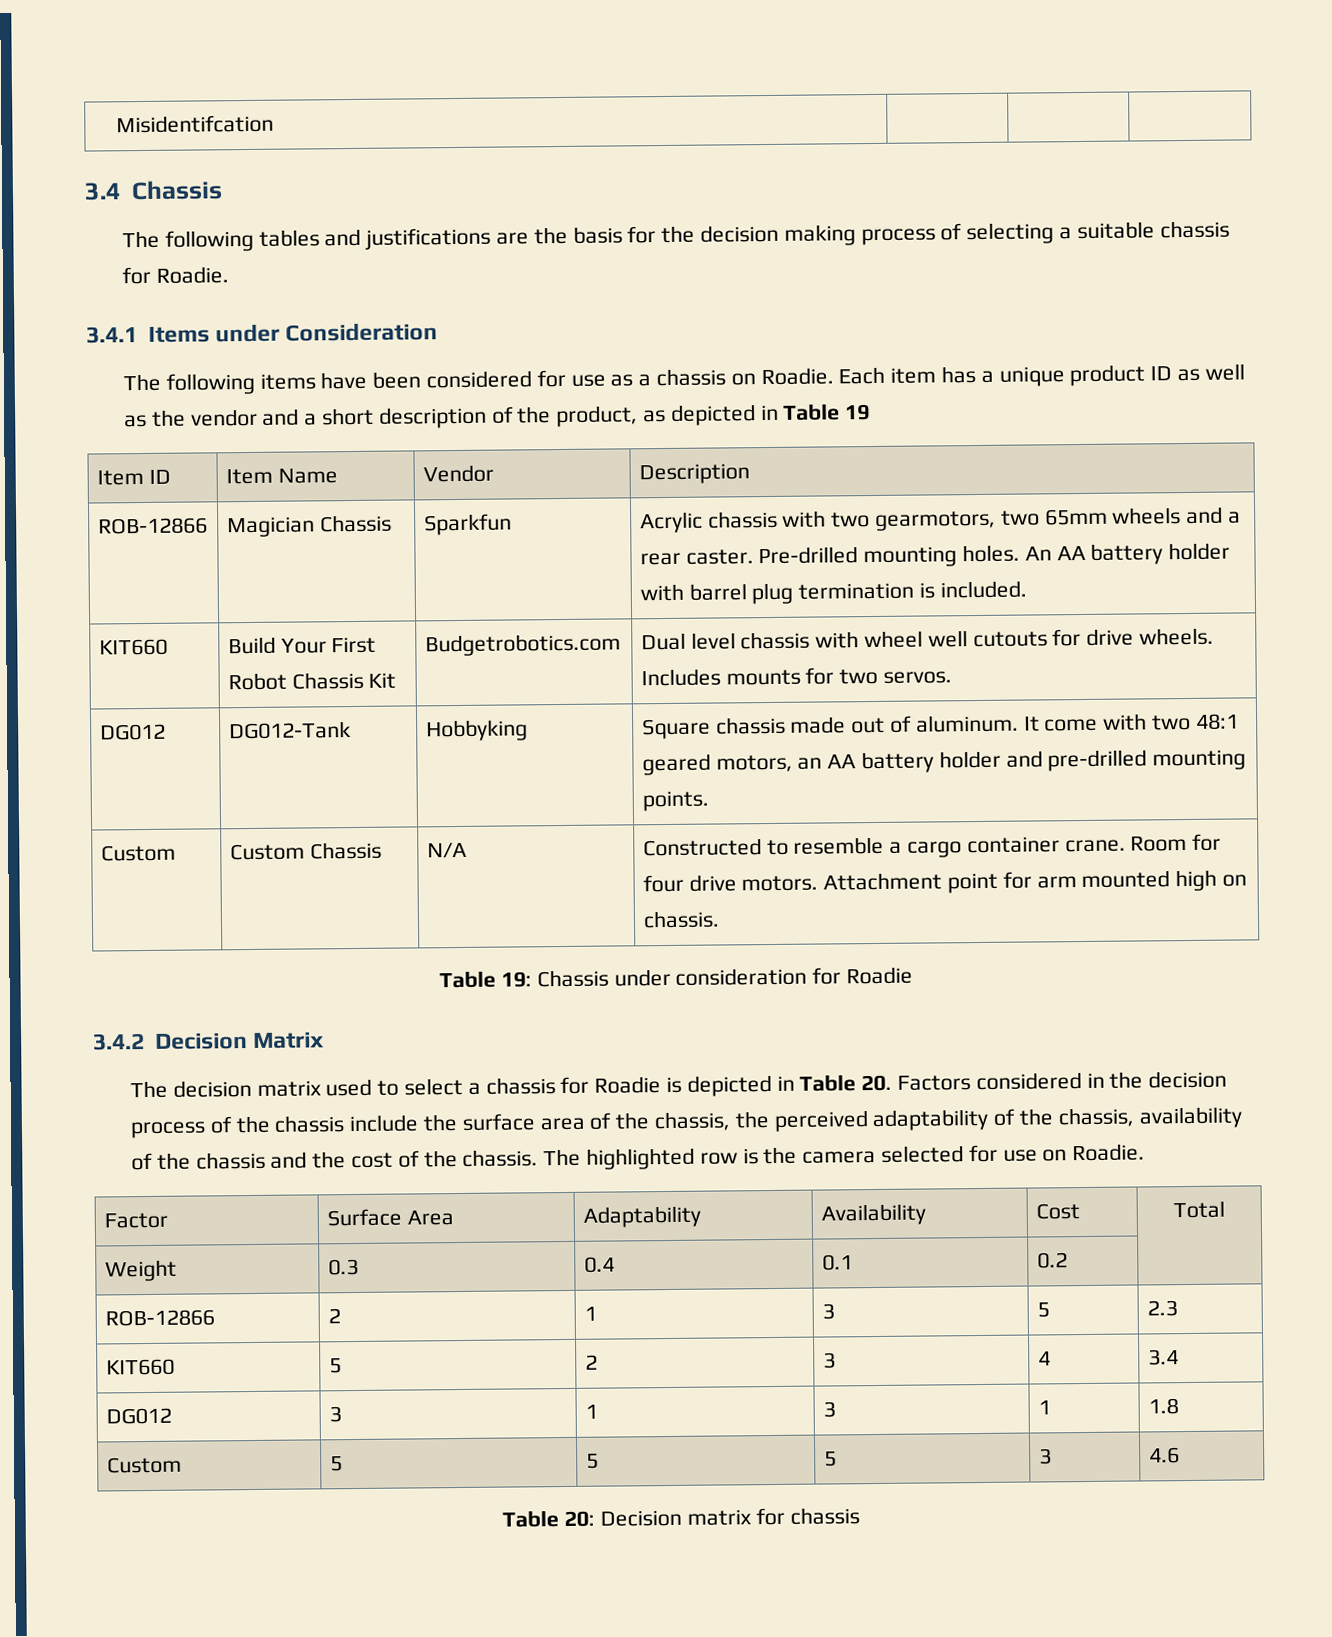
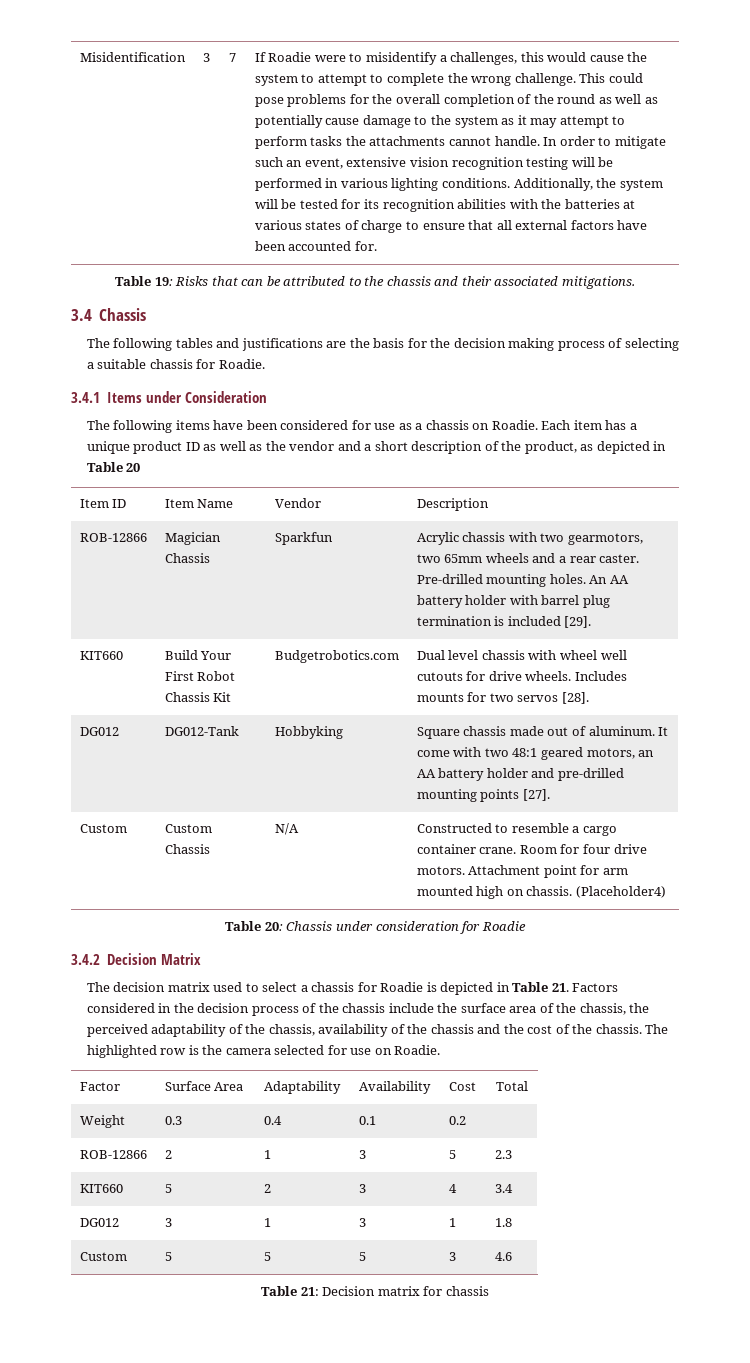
- Misidentifcation
+ Misidentification | 3 | 7 | If Roadie were to misidentify a challenges, this would cause the system to attempt to complete the wrong challenge. This could pose problems for the overall completion of the round as well as potentially cause damage to the system as it may attempt to perform tasks the attachments cannot handle. In order to mitigate such an event, extensive vision recognition testing will be performed in various lighting conditions. Additionally, the system will be tested for its recognition abilities with the batteries at various states of charge to ensure that all external factors have been accounted for.
+ Table 19: Risks that can be attributed to the chassis and their associated mitigations.
- Each item has a unique product ID as well as the vendor and a short description of the product, as depicted in Table 19
+ Each item has a unique product ID as well as the vendor and a short description of the product, as depicted in Table 20
- ROB-12866 | Magician Chassis | Sparkfun | Acrylic chassis with two gearmotors, two 65mm wheels and a rear caster. Pre-drilled mounting holes. An AA battery holder with barrel plug termination is included.
+ ROB-12866 | Magician Chassis | Sparkfun | Acrylic chassis with two gearmotors, two 65mm wheels and a rear caster. Pre-drilled mounting holes. An AA battery holder with barrel plug termination is included [29].
- KIT660 | Build Your First Robot Chassis Kit | Budgetrobotics.com | Dual level chassis with wheel well cutouts for drive wheels. Includes mounts for two servos.
+ KIT660 | Build Your First Robot Chassis Kit | Budgetrobotics.com | Dual level chassis with wheel well cutouts for drive wheels. Includes mounts for two servos [28].
- DG012 | DG012-Tank | Hobbyking | Square chassis made out of aluminum. It come with two 48:1 geared motors, an AA battery holder and pre-drilled mounting points.
+ DG012 | DG012-Tank | Hobbyking | Square chassis made out of aluminum. It come with two 48:1 geared motors, an AA battery holder and pre-drilled mounting points [27].
- Custom | Custom Chassis | N/A | Constructed to resemble a cargo container crane. Room for four drive motors. Attachment point for arm mounted high on chassis.
- Table 19: Chassis under consideration for Roadie
+ Custom | Custom Chassis | N/A | Constructed to resemble a cargo container crane. Room for four drive motors. Attachment point for arm mounted high on chassis. (Placeholder4)
+ Table 20: Chassis under consideration for Roadie
- The decision matrix used to select a chassis for Roadie is depicted in Table 20. Factors considered in the decision process of the chassis include the surface area of the chassis, the perceived adaptability of the chassis, availability of the chassis and the cost of the chassis.
+ The decision matrix used to select a chassis for Roadie is depicted in Table 21. Factors considered in the decision process of the chassis include the surface area of the chassis, the perceived adaptability of the chassis, availability of the chassis and the cost of the chassis.
- Table 20: Decision matrix for chassis
+ Table 21: Decision matrix for chassis

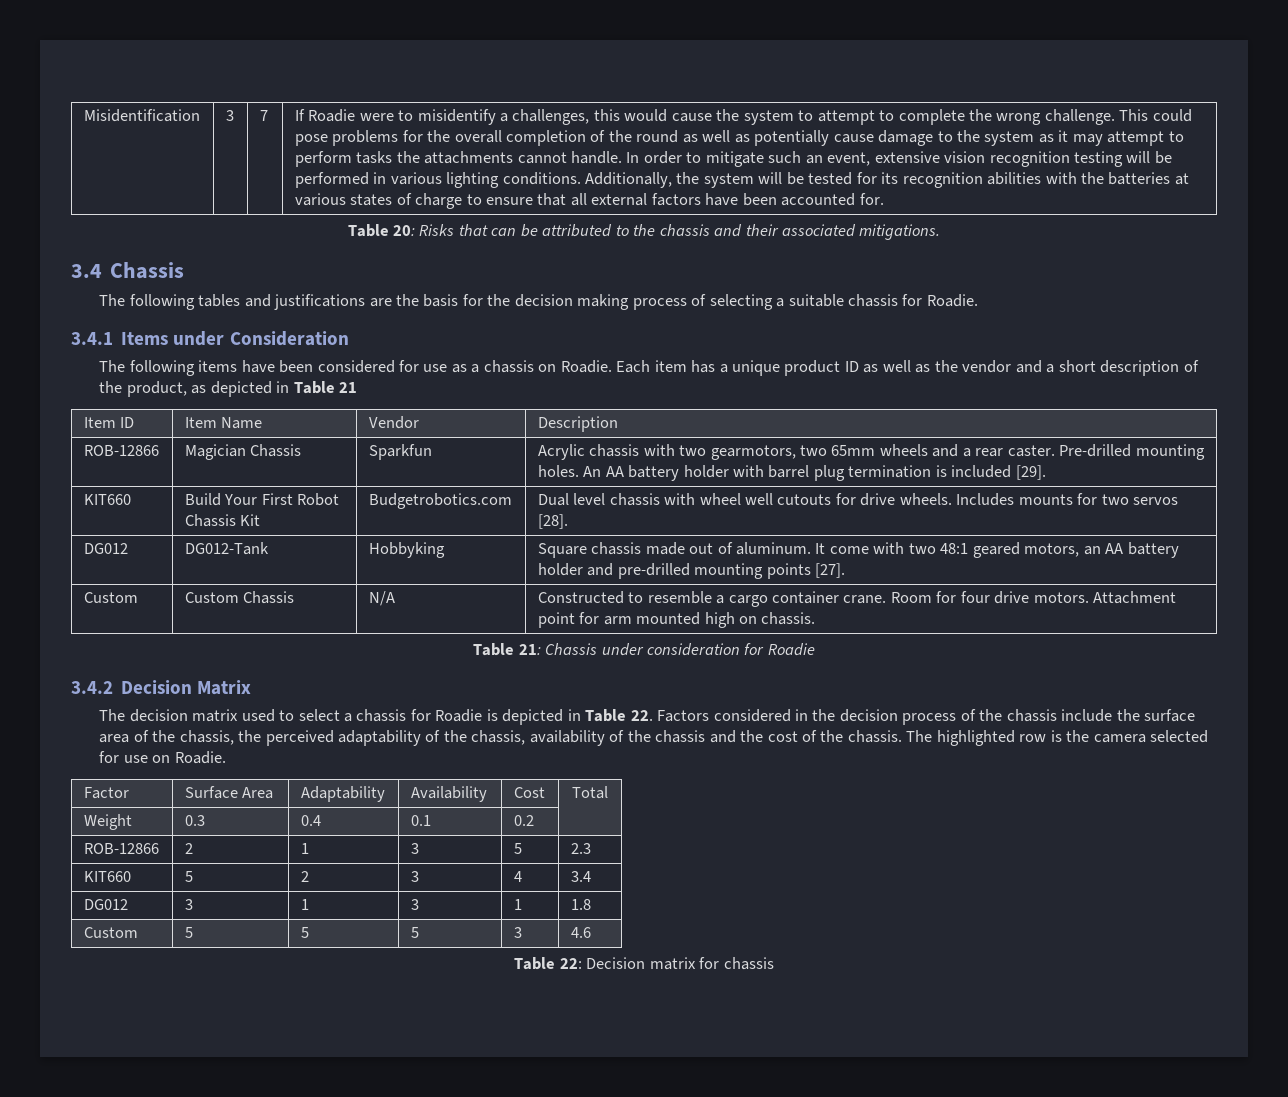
- Table 19: Risks that can be attributed to the chassis and their associated mitigations.
+ Table 20: Risks that can be attributed to the chassis and their associated mitigations.
- Each item has a unique product ID as well as the vendor and a short description of the product, as depicted in Table 20
+ Each item has a unique product ID as well as the vendor and a short description of the product, as depicted in Table 21
- Custom | Custom Chassis | N/A | Constructed to resemble a cargo container crane. Room for four drive motors. Attachment point for arm mounted high on chassis. (Placeholder4)
- Table 20: Chassis under consideration for Roadie
+ Custom | Custom Chassis | N/A | Constructed to resemble a cargo container crane. Room for four drive motors. Attachment point for arm mounted high on chassis.
+ Table 21: Chassis under consideration for Roadie
- The decision matrix used to select a chassis for Roadie is depicted in Table 21. Factors considered in the decision process of the chassis include the surface area of the chassis, the perceived adaptability of the chassis, availability of the chassis and the cost of the chassis.
+ The decision matrix used to select a chassis for Roadie is depicted in Table 22. Factors considered in the decision process of the chassis include the surface area of the chassis, the perceived adaptability of the chassis, availability of the chassis and the cost of the chassis.
- Table 21: Decision matrix for chassis
+ Table 22: Decision matrix for chassis

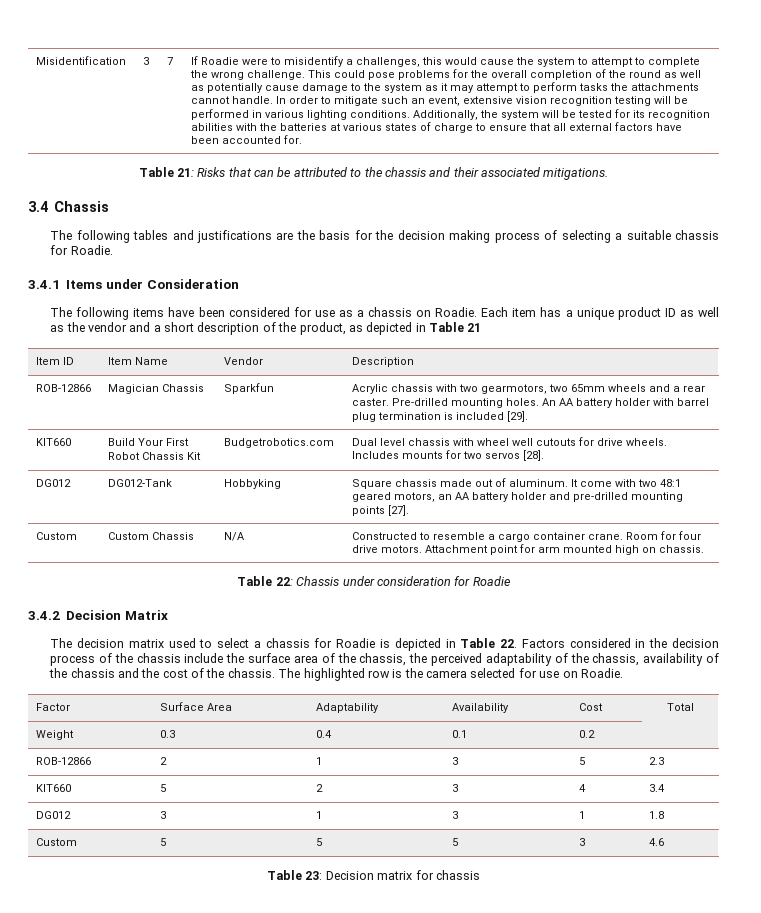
- Table 20: Risks that can be attributed to the chassis and their associated mitigations.
+ Table 21: Risks that can be attributed to the chassis and their associated mitigations.
- Table 21: Chassis under consideration for Roadie
+ Table 22: Chassis under consideration for Roadie
- Table 22: Decision matrix for chassis
+ Table 23: Decision matrix for chassis

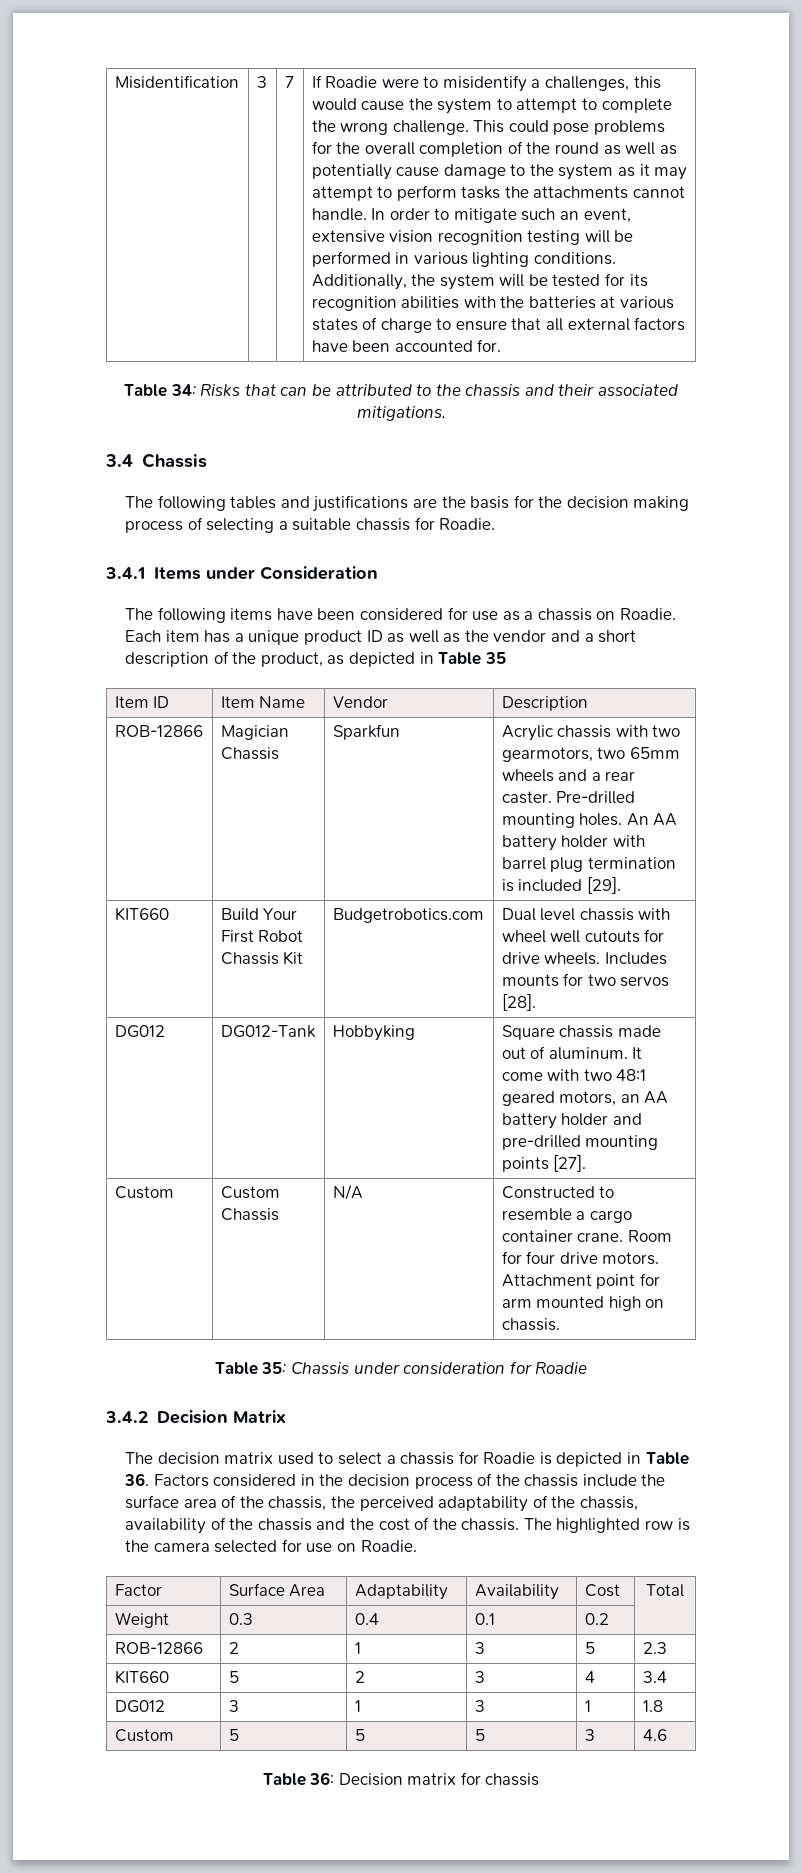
- Table 21: Risks that can be attributed to the chassis and their associated mitigations.
+ Table 34: Risks that can be attributed to the chassis and their associated mitigations.
- Each item has a unique product ID as well as the vendor and a short description of the product, as depicted in Table 21
+ Each item has a unique product ID as well as the vendor and a short description of the product, as depicted in Table 35
- Table 22: Chassis under consideration for Roadie
+ Table 35: Chassis under consideration for Roadie
- The decision matrix used to select a chassis for Roadie is depicted in Table 22. Factors considered in the decision process of the chassis include the surface area of the chassis, the perceived adaptability of the chassis, availability of the chassis and the cost of the chassis.
+ The decision matrix used to select a chassis for Roadie is depicted in Table 36. Factors considered in the decision process of the chassis include the surface area of the chassis, the perceived adaptability of the chassis, availability of the chassis and the cost of the chassis.
- Table 23: Decision matrix for chassis
+ Table 36: Decision matrix for chassis

